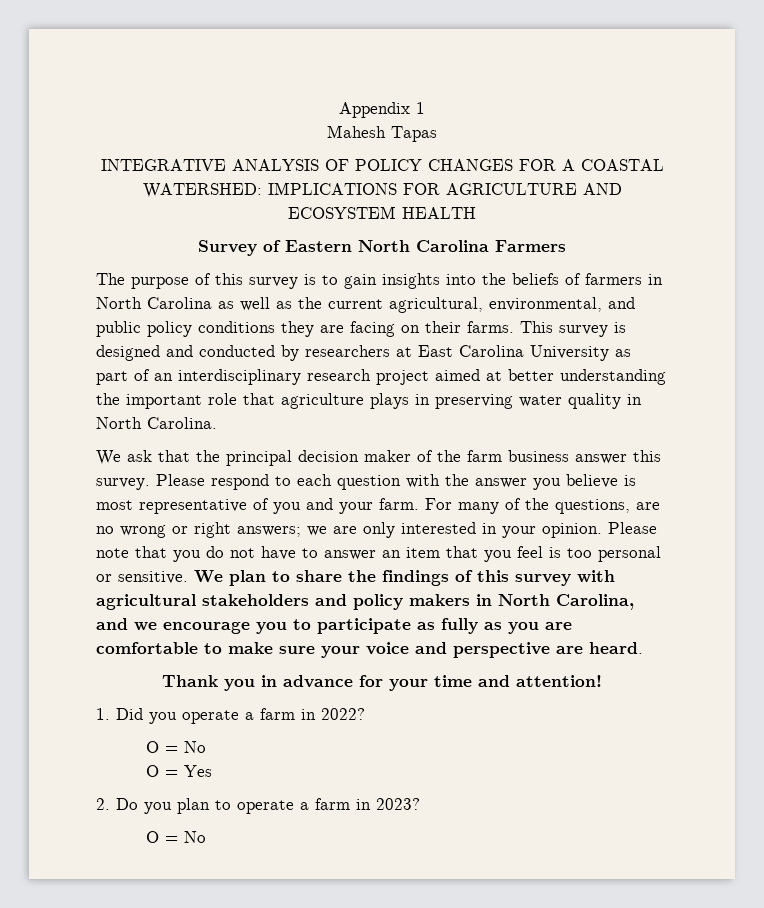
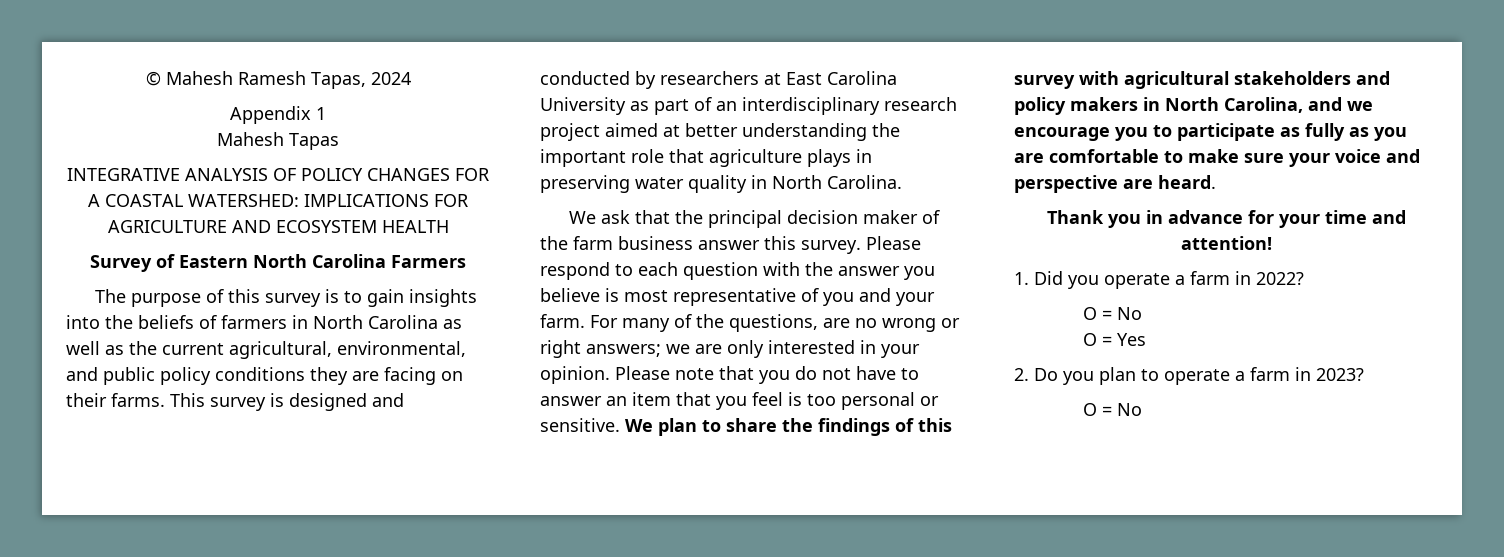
+ © Mahesh Ramesh Tapas, 2024

